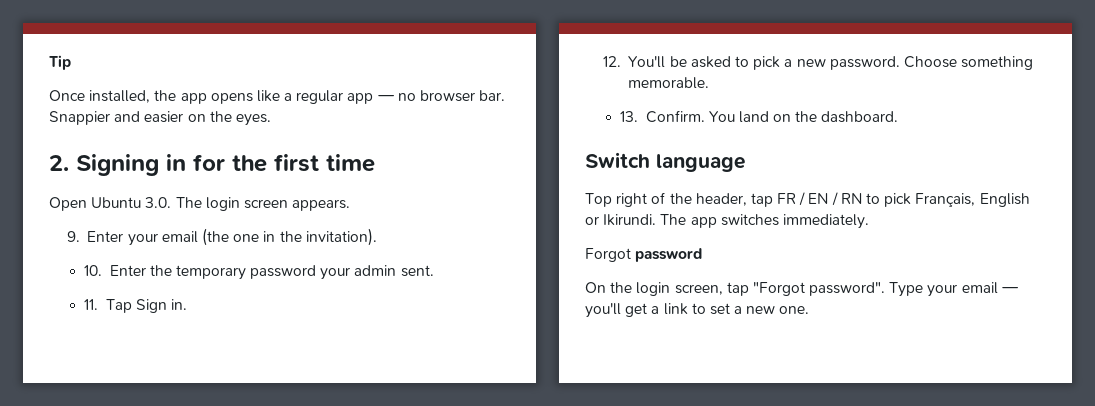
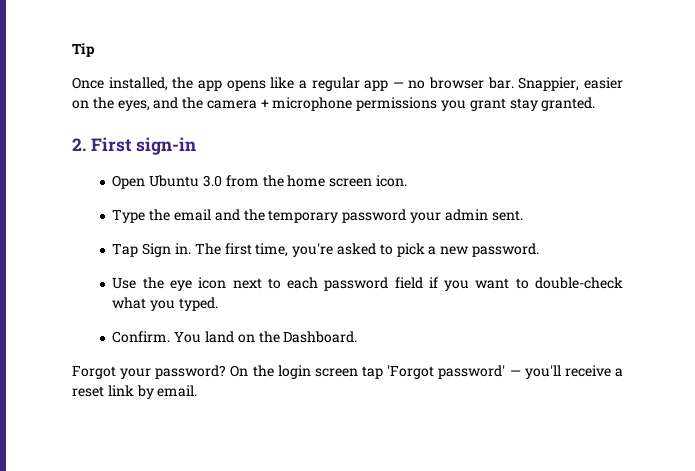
- Snappier and easier on the eyes.
- 2. Signing in for the first time
- Open Ubuntu 3.0. The login screen appears.
- 9. Enter your email (the one in the invitation).
- 10. Enter the temporary password your admin sent.
+ Snappier, easier on the eyes, and the camera + microphone permissions you grant stay granted.
+ 2. First sign-in
+ Open Ubuntu 3.0 from the home screen icon.
+ Type the email and the temporary password your admin sent.
- 11. Tap Sign in.
- 12. You'll be asked to pick a new password. Choose something memorable.
- 13. Confirm.
+ Tap Sign in. The first time, you're asked to pick a new password.
+ Use the eye icon next to each password field if you want to double-check what you typed.
+ Confirm.
- You land on the dashboard.
- Switch language
- Top right of the header, tap FR / EN / RN to pick Français, English or Ikirundi. The app switches immediately.
+ You land on the Dashboard.
- Forgot password
- On the login screen, tap "Forgot password". Type your email — you'll get a link to set a new one.
+ Forgot your password? On the login screen tap 'Forgot password' — you'll receive a reset link by email.

